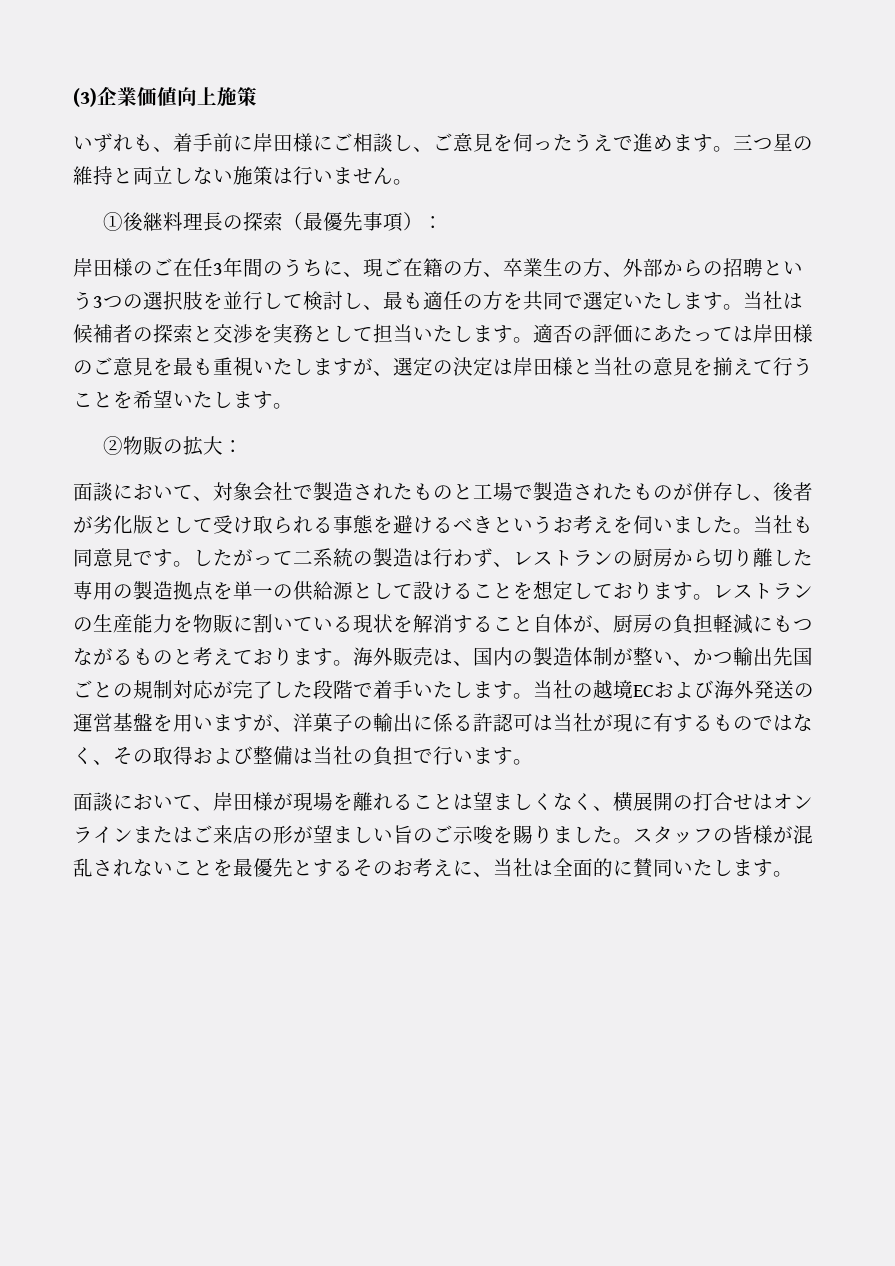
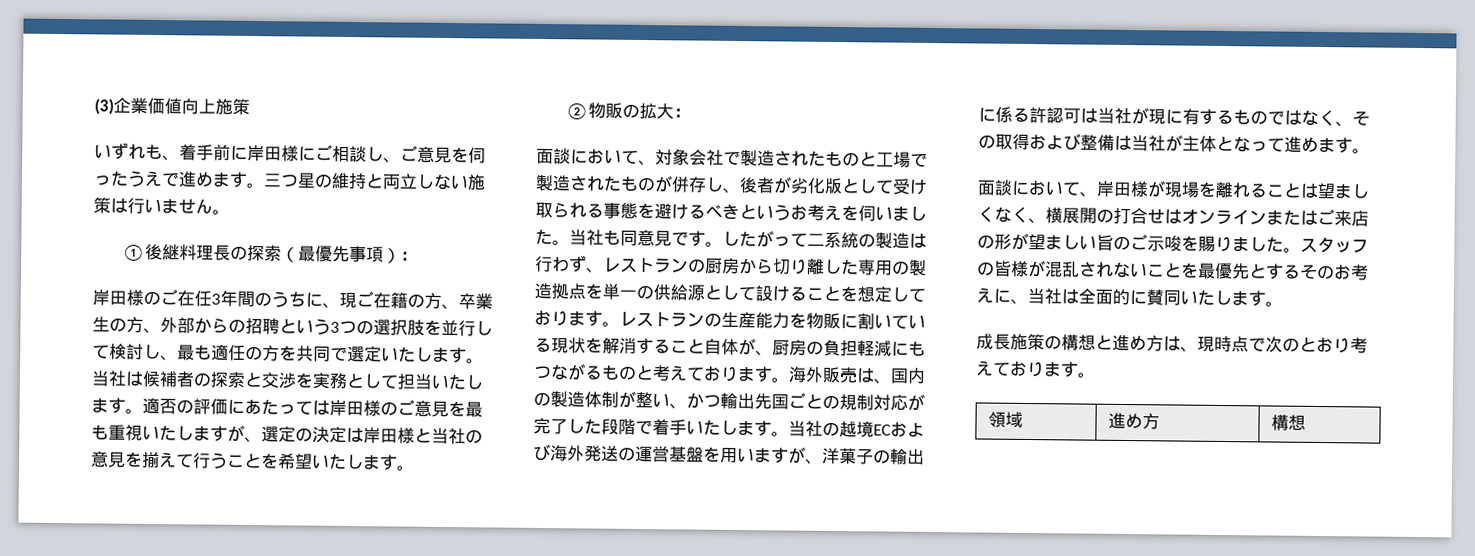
- 当社の越境ECおよび海外発送の運営基盤を用いますが、洋菓子の輸出に係る許認可は当社が現に有するものではなく、その取得および整備は当社の負担で行います。
+ 当社の越境ECおよび海外発送の運営基盤を用いますが、洋菓子の輸出に係る許認可は当社が現に有するものではなく、その取得および整備は当社が主体となって進めます。
+ 成長施策の構想と進め方は、現時点で次のとおり考えております。
+ 領域 | 進め方 | 構想

